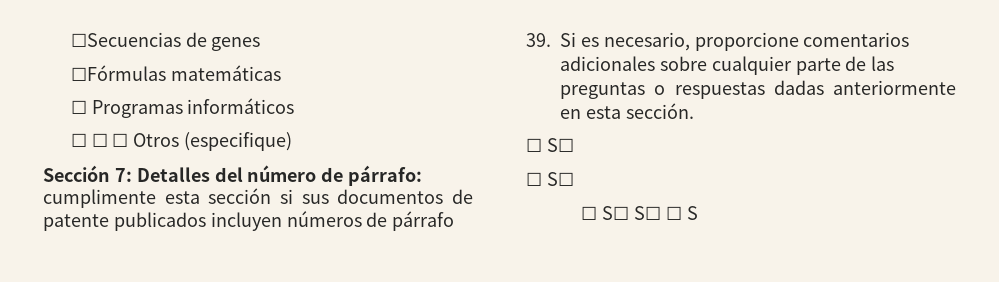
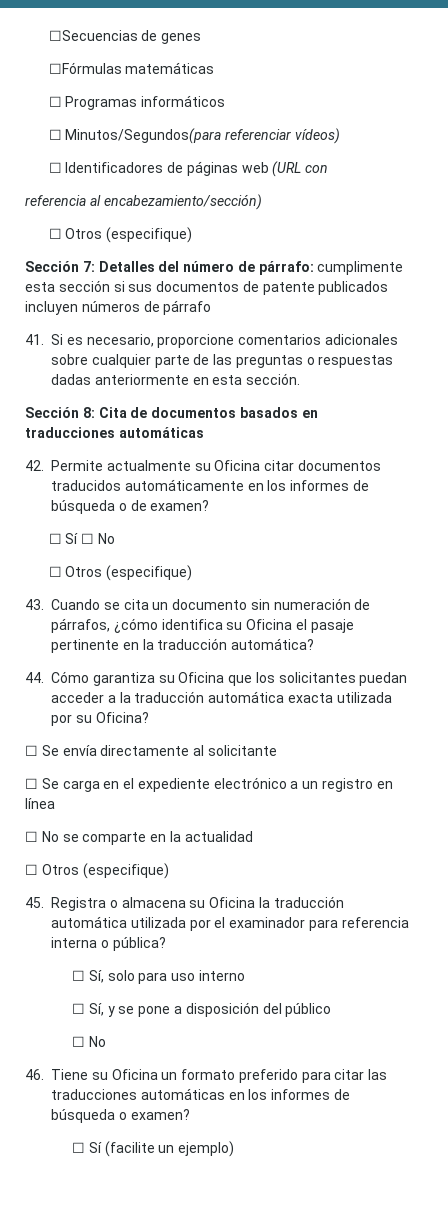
- ☐ ☐ ☐ Otros (especifique)
+ ☐ Minutos/Segundos(para referenciar vídeos)
+ ☐ Identificadores de páginas web (URL con
+ referencia al encabezamiento/sección)
+ ☐ Otros (especifique)
- 39. Si es necesario, proporcione comentarios adicionales sobre cualquier parte de las preguntas o respuestas dadas anteriormente en esta sección.
- ☐ S☐
- ☐ S☐
- ☐ S☐ S☐ ☐ S
+ 41. Si es necesario, proporcione comentarios adicionales sobre cualquier parte de las preguntas o respuestas dadas anteriormente en esta sección.
+ Sección 8: Cita de documentos basados en traducciones automáticas
+ 42. Permite actualmente su Oficina citar documentos traducidos automáticamente en los informes de búsqueda o de examen?
+ ☐ Sí ☐ No
+ ☐ Otros (especifique)
+ 43. Cuando se cita un documento sin numeración de párrafos, ¿cómo identifica su Oficina el pasaje pertinente en la traducción automática?
+ 44. Cómo garantiza su Oficina que los solicitantes puedan acceder a la traducción automática exacta utilizada por su Oficina?
+ ☐ Se envía directamente al solicitante
+ ☐ Se carga en el expediente electrónico a un registro en línea
+ ☐ No se comparte en la actualidad
+ ☐ Otros (especifique)
+ 45. Registra o almacena su Oficina la traducción automática utilizada por el examinador para referencia interna o pública?
+ ☐ Sí, solo para uso interno
+ ☐ Sí, y se pone a disposición del público
+ ☐ No
+ 46. Tiene su Oficina un formato preferido para citar las traducciones automáticas en los informes de búsqueda o examen?
+ ☐ Sí (facilite un ejemplo)

